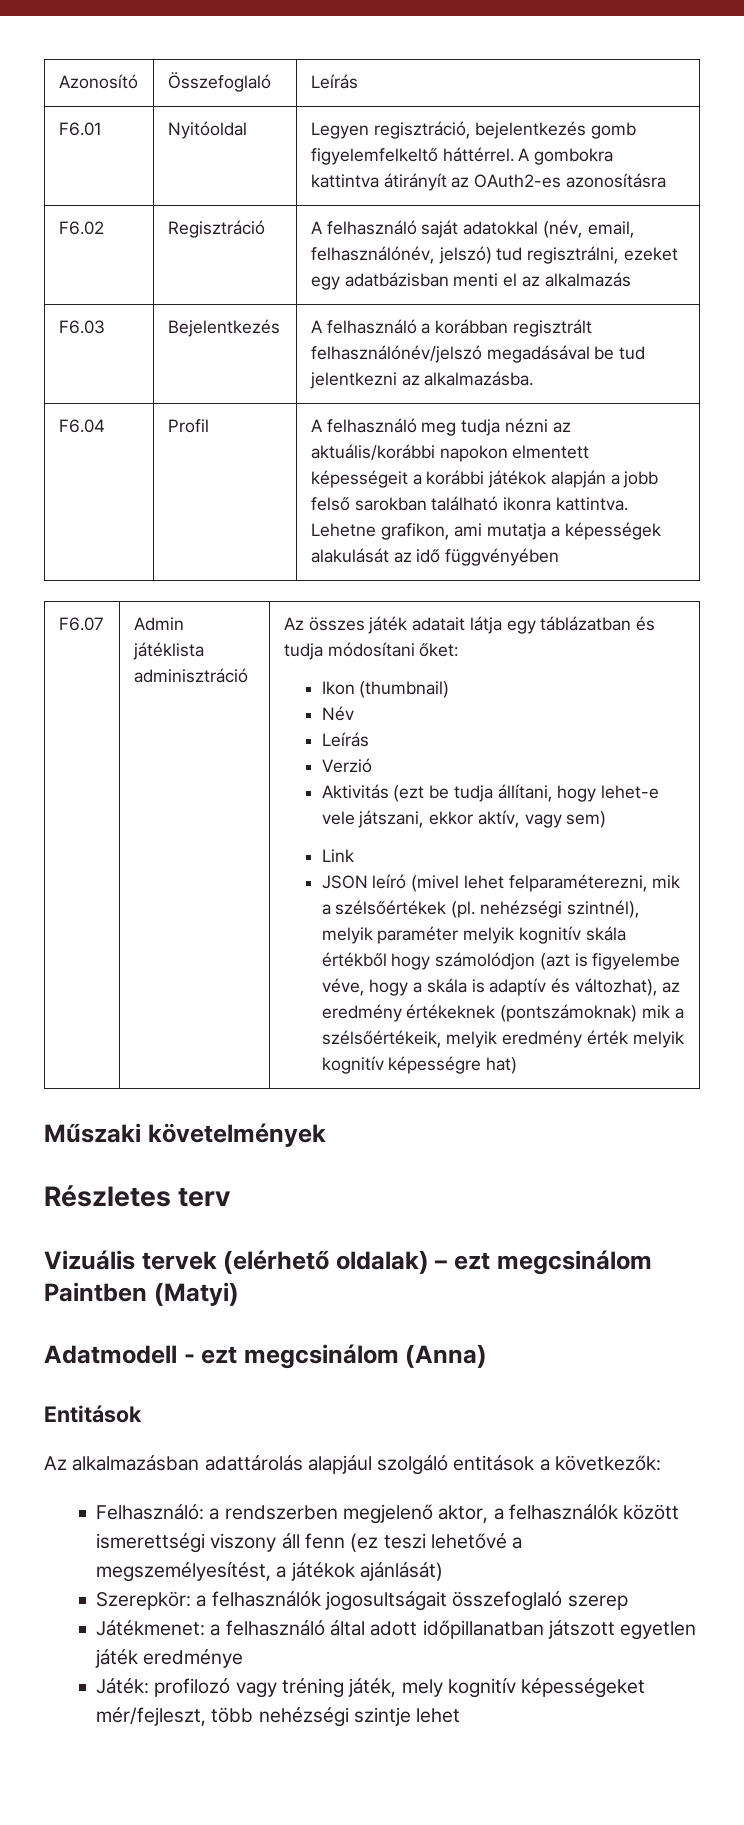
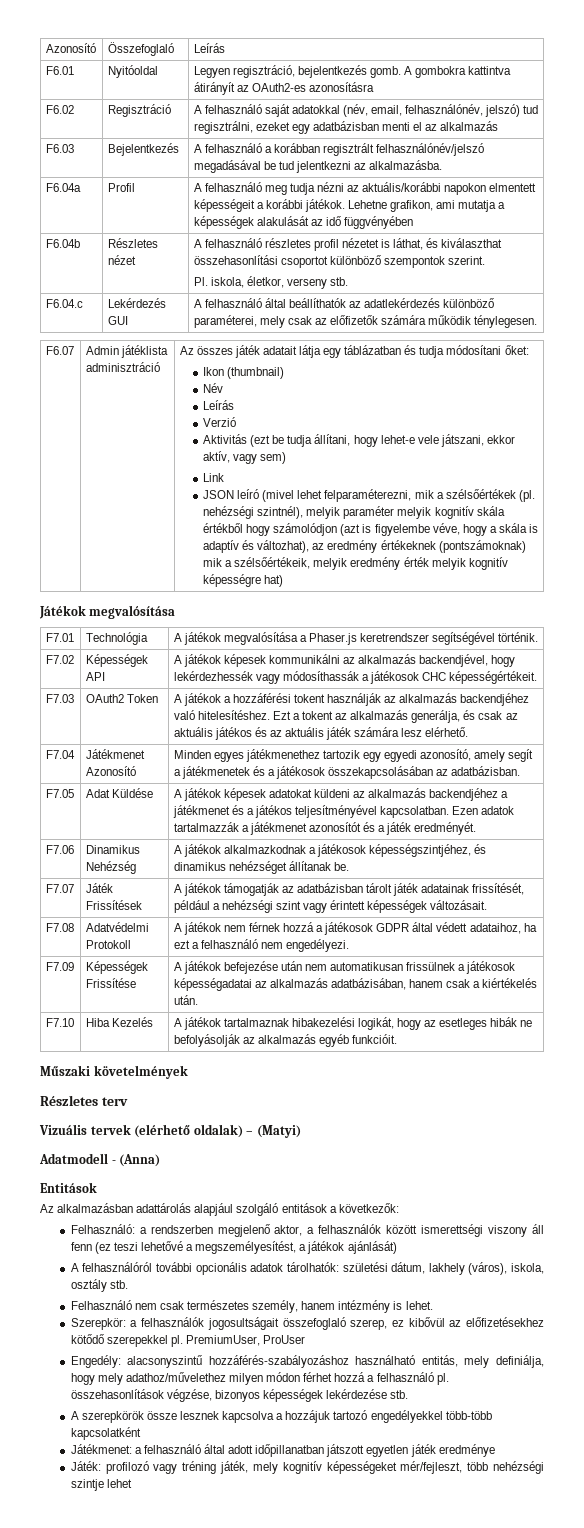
- F6.01 | Nyitóoldal | Legyen regisztráció, bejelentkezés gomb figyelemfelkeltő háttérrel. A gombokra kattintva átirányít az OAuth2-es azonosításra
+ F6.01 | Nyitóoldal | Legyen regisztráció, bejelentkezés gomb. A gombokra kattintva átirányít az OAuth2-es azonosításra
- F6.04 | Profil | A felhasználó meg tudja nézni az aktuális/korábbi napokon elmentett képességeit a korábbi játékok alapján a jobb felső sarokban található ikonra kattintva. Lehetne grafikon, ami mutatja a képességek alakulását az idő függvényében
+ F6.04a | Profil | A felhasználó meg tudja nézni az aktuális/korábbi napokon elmentett képességeit a korábbi játékok. Lehetne grafikon, ami mutatja a képességek alakulását az idő függvényében
+ F6.04b | Részletes nézet | A felhasználó részletes profil nézetet is láthat, és kiválaszthat összehasonlítási csoportot különböző szempontok szerint.
+ Pl. iskola, életkor, verseny stb.
+ F6.04.c | Lekérdezés GUI | A felhasználó által beállíthatók az adatlekérdezés különböző paraméterei, mely csak az előfizetők számára működik ténylegesen.
+ Játékok megvalósítása
+ F7.01 | Technológia | A játékok megvalósítása a Phaser.js keretrendszer segítségével történik.
+ F7.02 | Képességek API | A játékok képesek kommunikálni az alkalmazás backendjével, hogy lekérdezhessék vagy módosíthassák a játékosok CHC képességértékeit.
+ F7.03 | OAuth2 Token | A játékok a hozzáférési tokent használják az alkalmazás backendjéhez való hitelesítéshez. Ezt a tokent az alkalmazás generálja, és csak az aktuális játékos és az aktuális játék számára lesz elérhető.
+ F7.04 | Játékmenet Azonosító | Minden egyes játékmenethez tartozik egy egyedi azonosító, amely segít a játékmenetek és a játékosok összekapcsolásában az adatbázisban.
+ F7.05 | Adat Küldése | A játékok képesek adatokat küldeni az alkalmazás backendjéhez a játékmenet és a játékos teljesítményével kapcsolatban. Ezen adatok tartalmazzák a játékmenet azonosítót és a játék eredményét.
+ F7.06 | Dinamikus Nehézség | A játékok alkalmazkodnak a játékosok képességszintjéhez, és dinamikus nehézséget állítanak be.
+ F7.07 | Játék Frissítések | A játékok támogatják az adatbázisban tárolt játék adatainak frissítését, például a nehézségi szint vagy érintett képességek változásait.
+ F7.08 | Adatvédelmi Protokoll | A játékok nem férnek hozzá a játékosok GDPR által védett adataihoz, ha ezt a felhasználó nem engedélyezi.
+ F7.09 | Képességek Frissítése | A játékok befejezése után nem automatikusan frissülnek a játékosok képességadatai az alkalmazás adatbázisában, hanem csak a kiértékelés után.
+ F7.10 | Hiba Kezelés | A játékok tartalmaznak hibakezelési logikát, hogy az esetleges hibák ne befolyásolják az alkalmazás egyéb funkcióit.
- Vizuális tervek (elérhető oldalak) – ezt megcsinálom Paintben (Matyi)
+ Vizuális tervek (elérhető oldalak) – (Matyi)
- Adatmodell - ezt megcsinálom (Anna)
+ Adatmodell - (Anna)
+ A felhasználóról további opcionális adatok tárolhatók: születési dátum, lakhely (város), iskola, osztály stb.
+ Felhasználó nem csak természetes személy, hanem intézmény is lehet.
- Szerepkör: a felhasználók jogosultságait összefoglaló szerep
+ Szerepkör: a felhasználók jogosultságait összefoglaló szerep, ez kibővül az előfizetésekhez kötődő szerepekkel pl. PremiumUser, ProUser
+ Engedély: alacsonyszintű hozzáférés-szabályozáshoz használható entitás, mely definiálja, hogy mely adathoz/művelethez milyen módon férhet hozzá a felhasználó pl. összehasonlítások végzése, bizonyos képességek lekérdezése stb.
+ A szerepkörök össze lesznek kapcsolva a hozzájuk tartozó engedélyekkel több-több kapcsolatként

